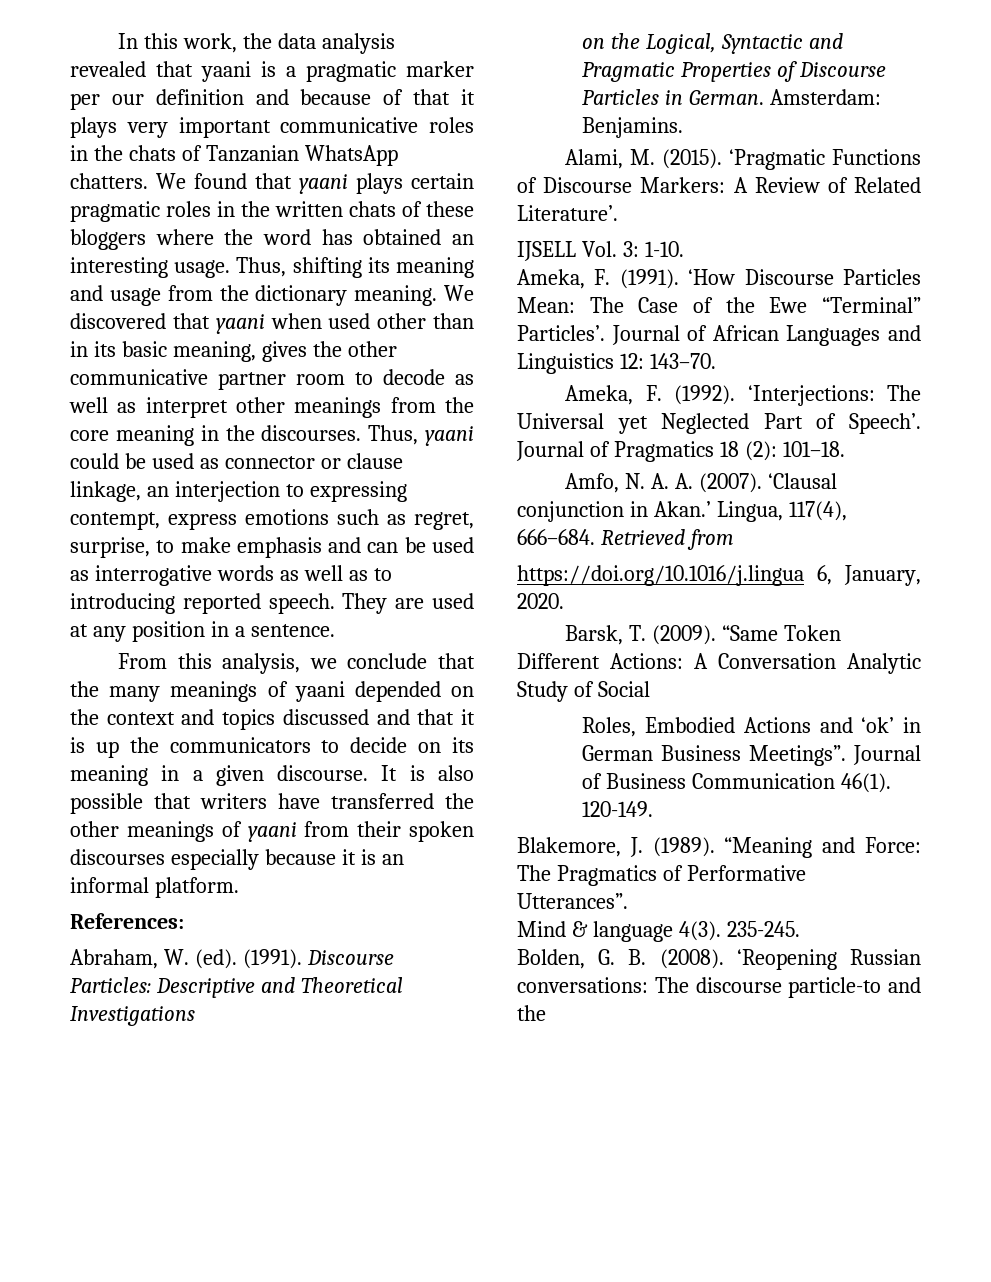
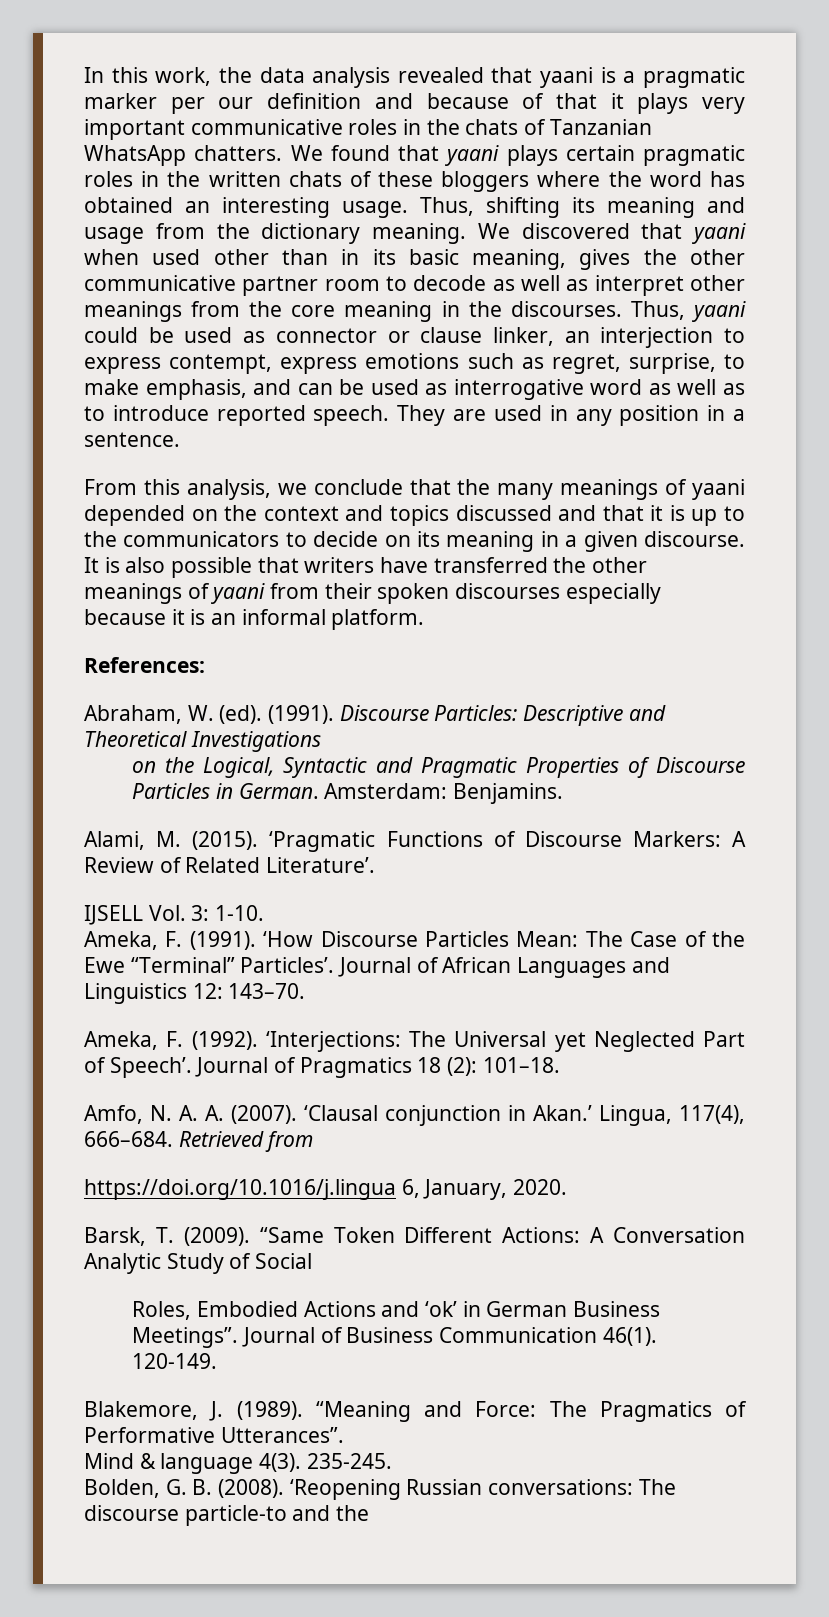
- Thus, yaani could be used as connector or clause linkage, an interjection to expressing contempt, express emotions such as regret, surprise, to make emphasis and can be used as interrogative words as well as to introducing reported speech.
+ Thus, yaani could be used as connector or clause linker, an interjection to express contempt, express emotions such as regret, surprise, to make emphasis, and can be used as interrogative word as well as to introduce reported speech.
- They are used at any position in a sentence.
+ They are used in any position in a sentence.
- From this analysis, we conclude that the many meanings of yaani depended on the context and topics discussed and that it is up the communicators to decide on its meaning in a given discourse.
+ From this analysis, we conclude that the many meanings of yaani depended on the context and topics discussed and that it is up to the communicators to decide on its meaning in a given discourse.

